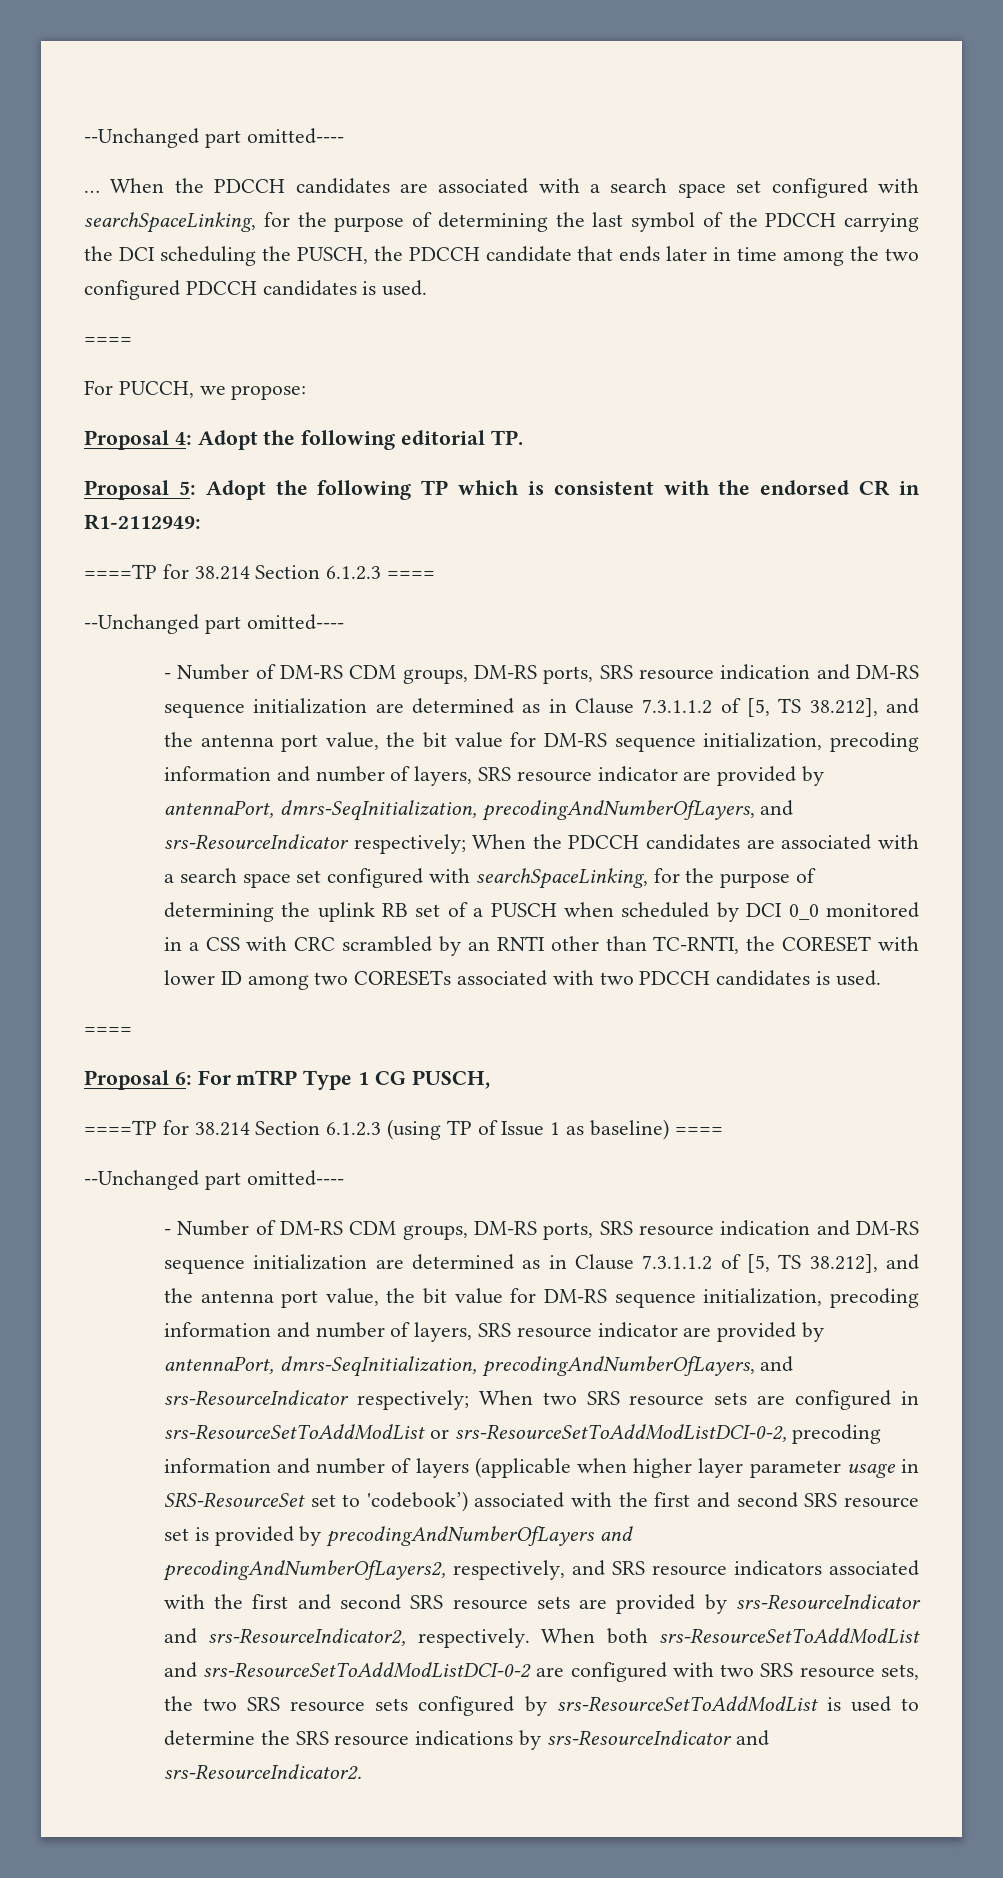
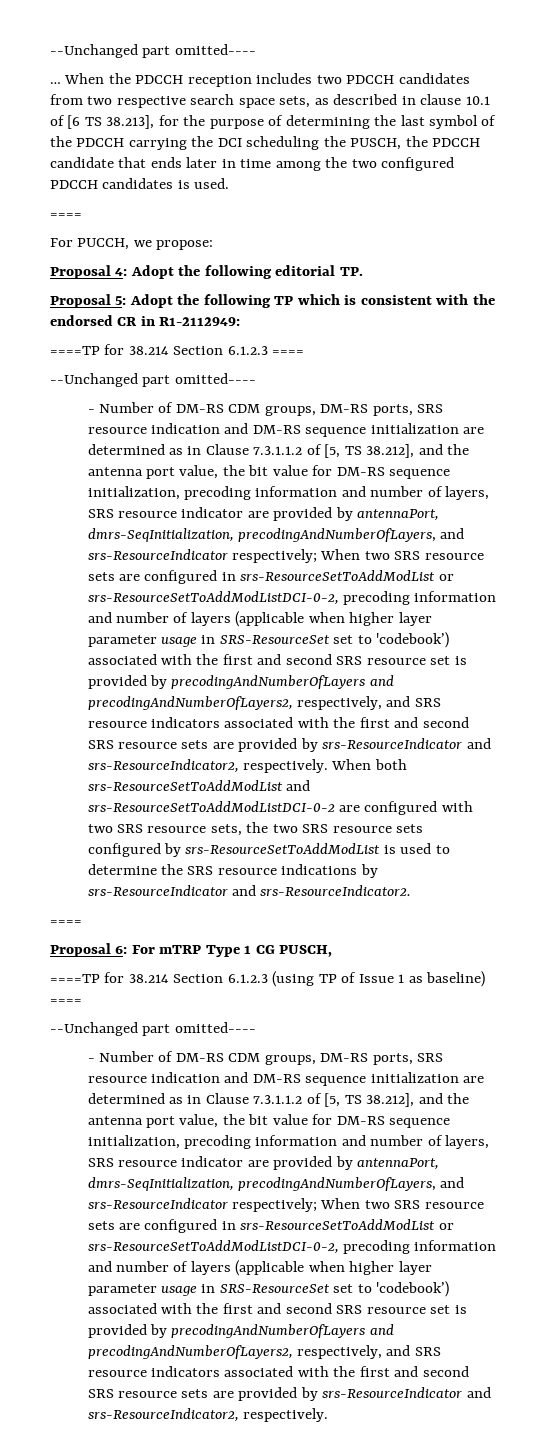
- When the PDCCH candidates are associated with a search space set configured with searchSpaceLinking, for the purpose of determining the last symbol of the PDCCH carrying the DCI scheduling the PUSCH, the PDCCH candidate that ends later in time among the two configured PDCCH candidates is used.
+ When the PDCCH reception includes two PDCCH candidates from two respective search space sets, as described in clause 10.1 of [6 TS 38.213], for the purpose of determining the last symbol of the PDCCH carrying the DCI scheduling the PUSCH, the PDCCH candidate that ends later in time among the two configured PDCCH candidates is used.
- - Number of DM-RS CDM groups, DM-RS ports, SRS resource indication and DM-RS sequence initialization are determined as in Clause 7.3.1.1.2 of [5, TS 38.212], and the antenna port value, the bit value for DM-RS sequence initialization, precoding information and number of layers, SRS resource indicator are provided by antennaPort, dmrs-SeqInitialization, precodingAndNumberOfLayers, and srs-ResourceIndicator respectively; When the PDCCH candidates are associated with a search space set configured with searchSpaceLinking, for the purpose of determining the uplink RB set of a PUSCH when scheduled by DCI 0_0 monitored in a CSS with CRC scrambled by an RNTI other than TC-RNTI, the CORESET with lower ID among two CORESETs associated with two PDCCH candidates is used.
- ====
- Proposal 6: For mTRP Type 1 CG PUSCH,
- ====TP for 38.214 Section 6.1.2.3 (using TP of Issue 1 as baseline) ====
- --Unchanged part omitted----
  When both srs-ResourceSetToAddModList and srs-ResourceSetToAddModListDCI-0-2 are configured with two SRS resource sets, the two SRS resource sets configured by srs-ResourceSetToAddModList is used to determine the SRS resource indications by srs-ResourceIndicator and srs-ResourceIndicator2.
+ ====
+ Proposal 6: For mTRP Type 1 CG PUSCH,
+ ====TP for 38.214 Section 6.1.2.3 (using TP of Issue 1 as baseline) ====
+ --Unchanged part omitted----
+ - Number of DM-RS CDM groups, DM-RS ports, SRS resource indication and DM-RS sequence initialization are determined as in Clause 7.3.1.1.2 of [5, TS 38.212], and the antenna port value, the bit value for DM-RS sequence initialization, precoding information and number of layers, SRS resource indicator are provided by antennaPort, dmrs-SeqInitialization, precodingAndNumberOfLayers, and srs-ResourceIndicator respectively; When two SRS resource sets are configured in srs-ResourceSetToAddModList or srs-ResourceSetToAddModListDCI-0-2, precoding information and number of layers (applicable when higher layer parameter usage in SRS-ResourceSet set to 'codebook’) associated with the first and second SRS resource set is provided by precodingAndNumberOfLayers and precodingAndNumberOfLayers2, respectively, and SRS resource indicators associated with the first and second SRS resource sets are provided by srs-ResourceIndicator and srs-ResourceIndicator2, respectively.

